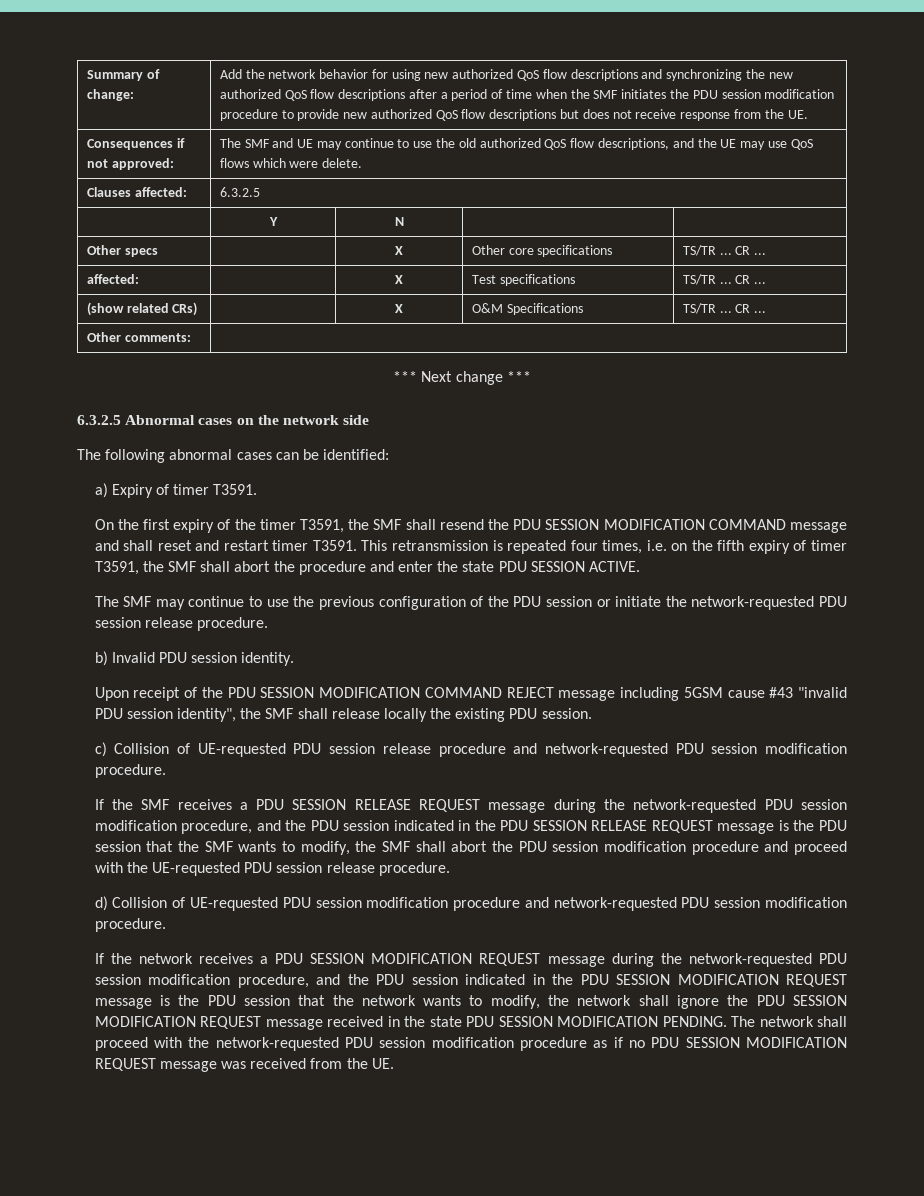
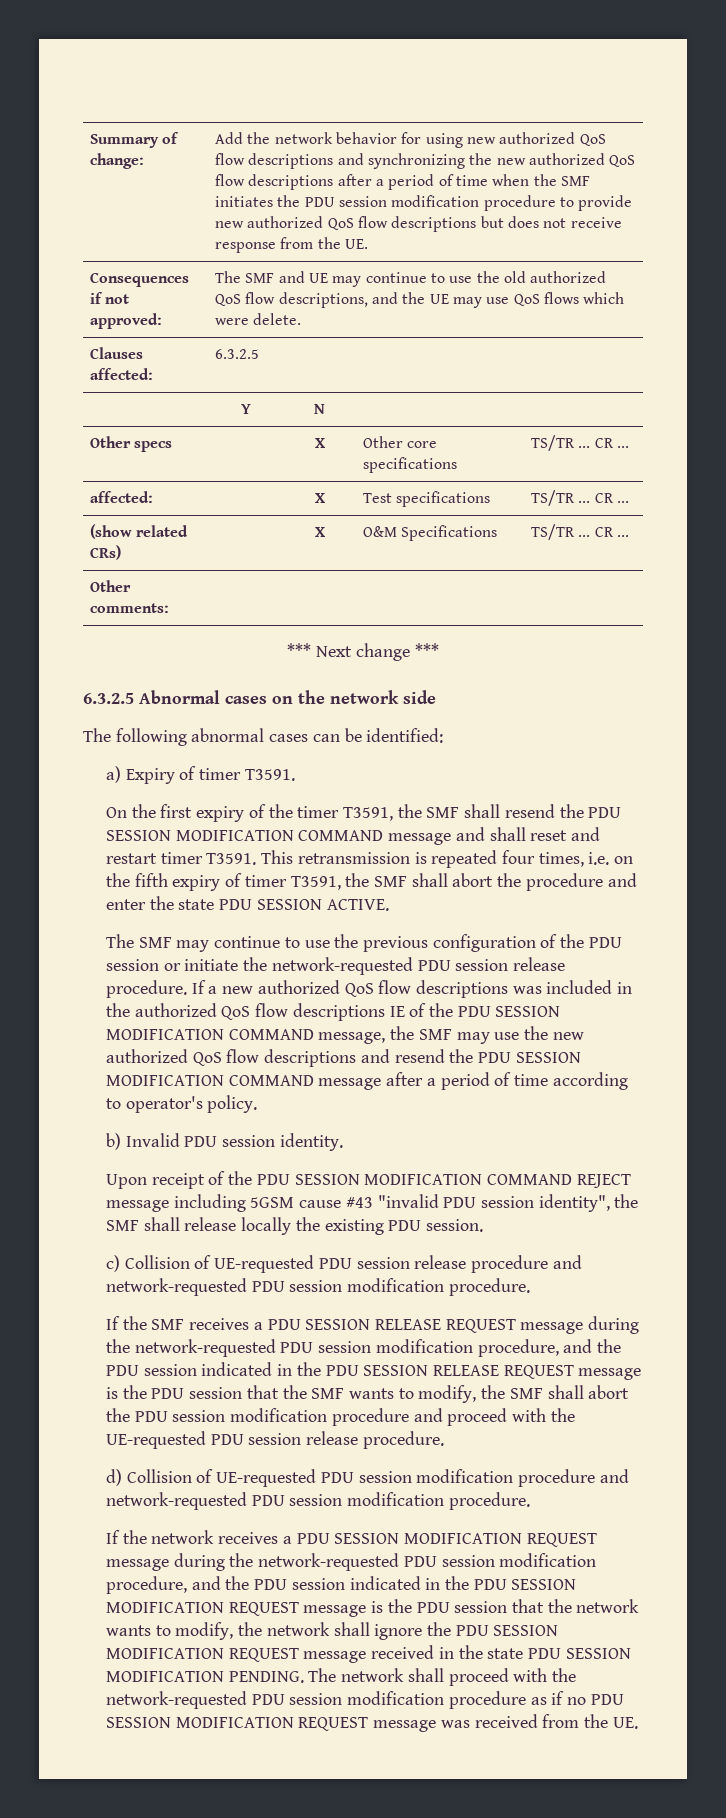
+ If a new authorized QoS flow descriptions was included in the authorized QoS flow descriptions IE of the PDU SESSION MODIFICATION COMMAND message, the SMF may use the new authorized QoS flow descriptions and resend the PDU SESSION MODIFICATION COMMAND message after a period of time according to operator's policy.

